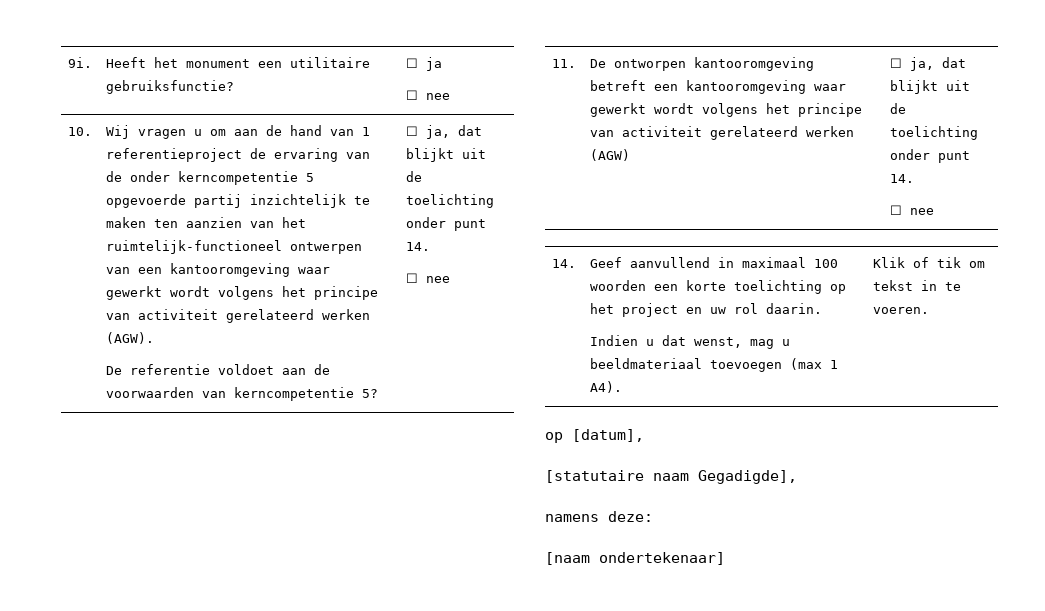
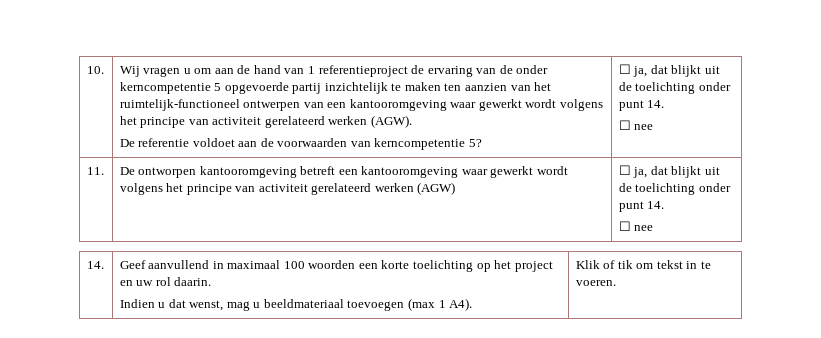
- 9i. | Heeft het monument een utilitaire gebruiksfunctie? | ☐ ja
- ☐ nee
- op [datum],
- [statutaire naam Gegadigde],
- namens deze:
- [naam ondertekenaar]

